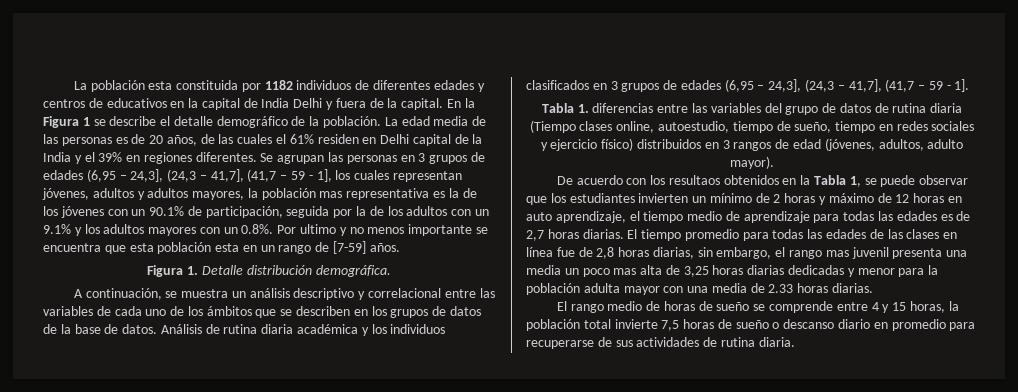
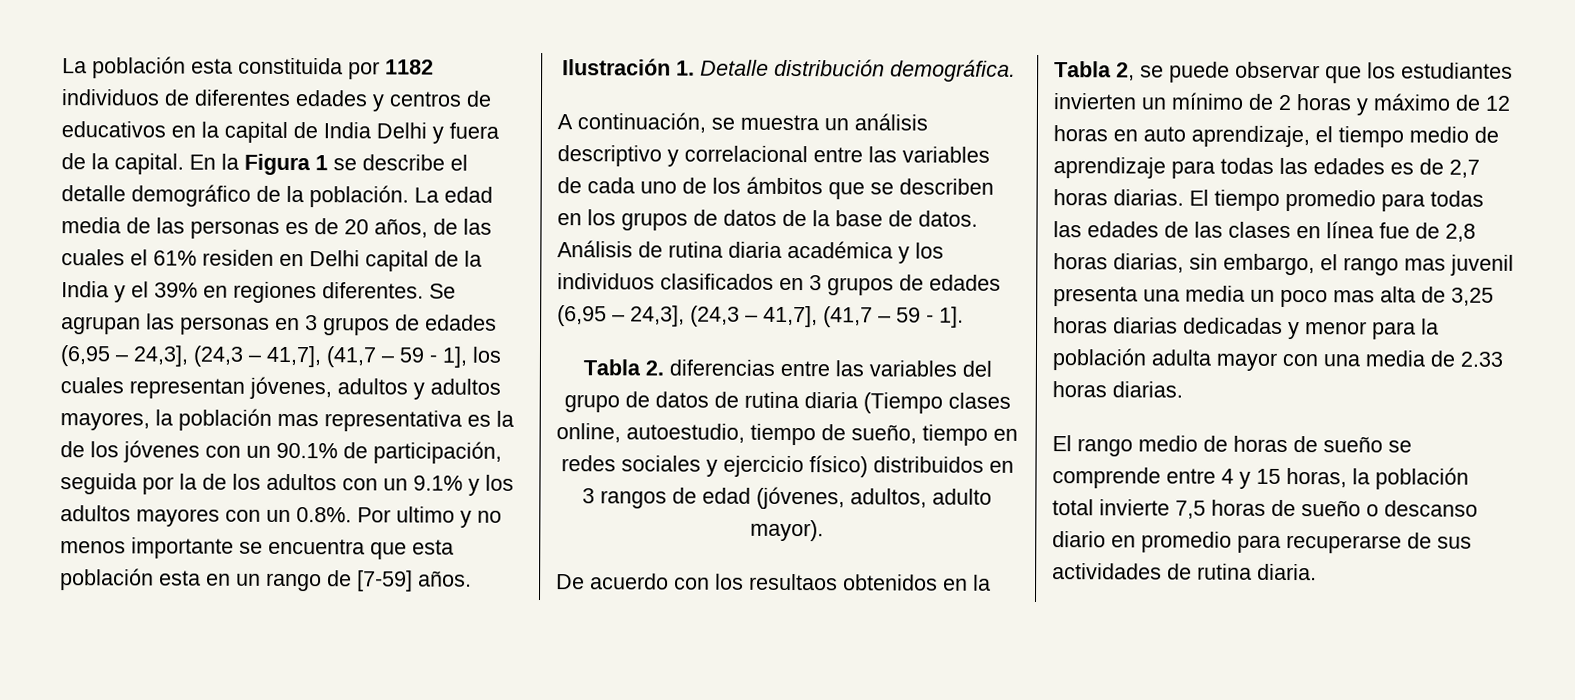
- Figura 1. Detalle distribución demográfica.
+ Ilustración 1. Detalle distribución demográfica.
- Tabla 1. diferencias entre las variables del grupo de datos de rutina diaria (Tiempo clases online, autoestudio, tiempo de sueño, tiempo en redes sociales y ejercicio físico) distribuidos en 3 rangos de edad (jóvenes, adultos, adulto mayor).
+ Tabla 2. diferencias entre las variables del grupo de datos de rutina diaria (Tiempo clases online, autoestudio, tiempo de sueño, tiempo en redes sociales y ejercicio físico) distribuidos en 3 rangos de edad (jóvenes, adultos, adulto mayor).
- De acuerdo con los resultaos obtenidos en la Tabla 1, se puede observar que los estudiantes invierten un mínimo de 2 horas y máximo de 12 horas en auto aprendizaje, el tiempo medio de aprendizaje para todas las edades es de 2,7 horas diarias.
+ De acuerdo con los resultaos obtenidos en la Tabla 2, se puede observar que los estudiantes invierten un mínimo de 2 horas y máximo de 12 horas en auto aprendizaje, el tiempo medio de aprendizaje para todas las edades es de 2,7 horas diarias.

